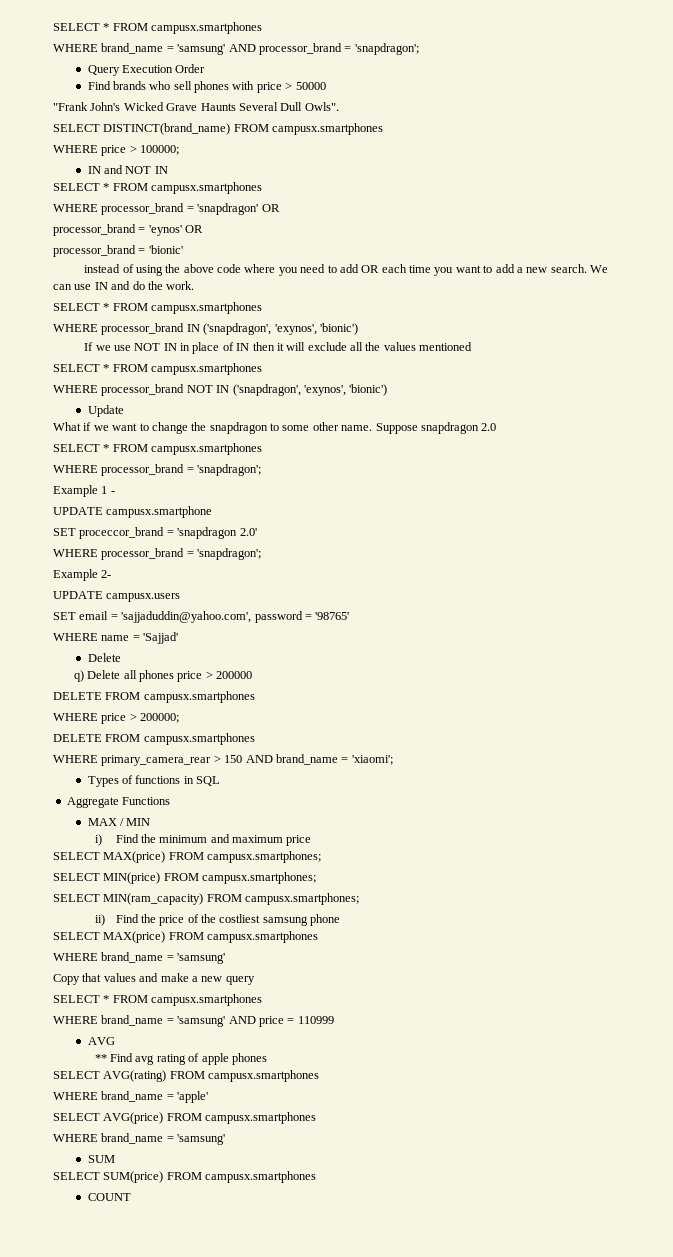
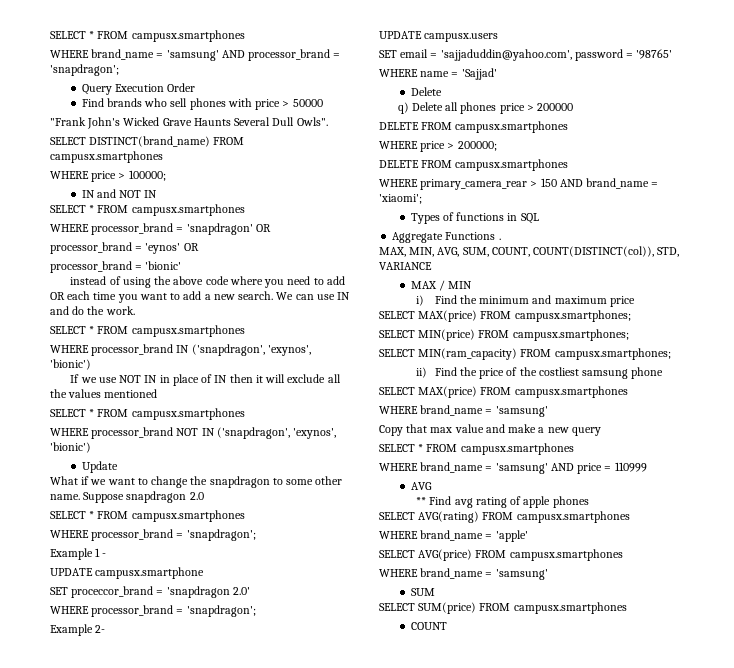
- Aggregate Functions
+ Aggregate Functions .
+ MAX, MIN, AVG, SUM, COUNT, COUNT(DISTINCT(col)), STD, VARIANCE
- Copy that values and make a new query
+ Copy that max value and make a new query

